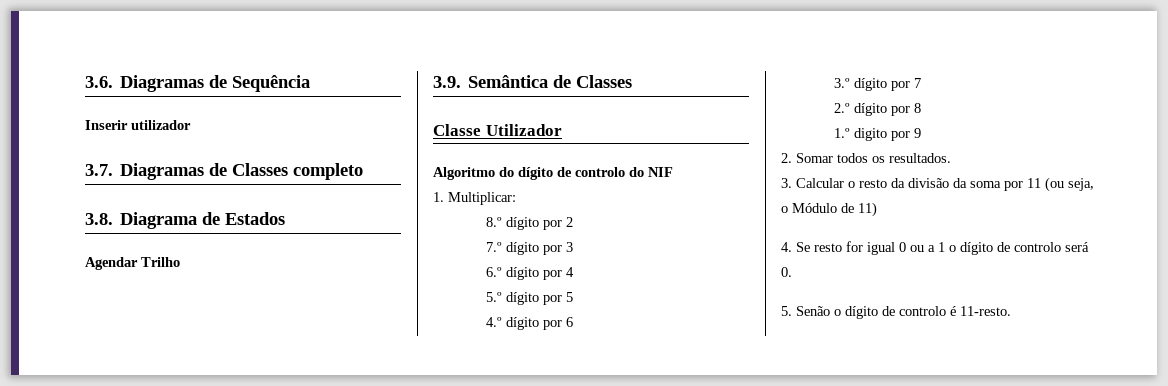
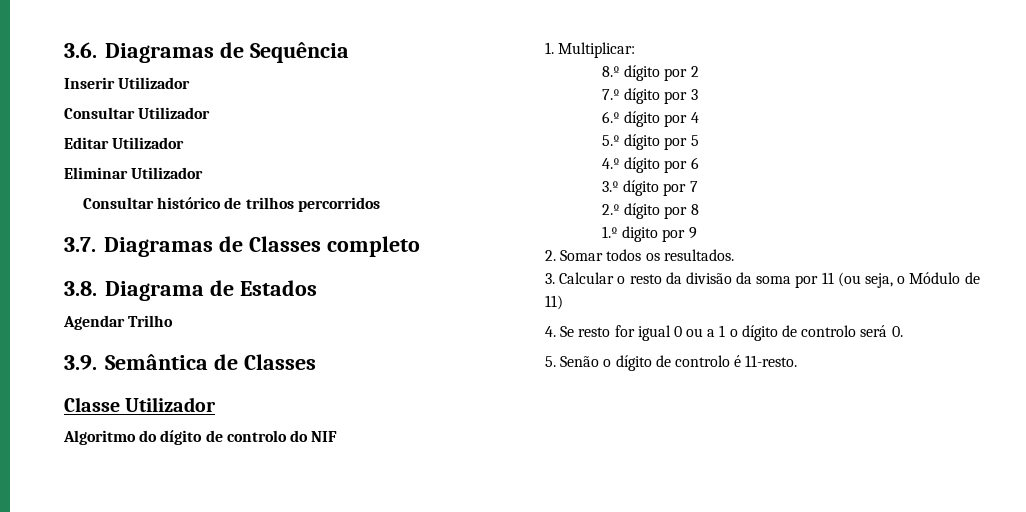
- Inserir utilizador
+ Inserir Utilizador
+ Consultar Utilizador
+ Editar Utilizador
+ Eliminar Utilizador
+ Consultar histórico de trilhos percorridos

